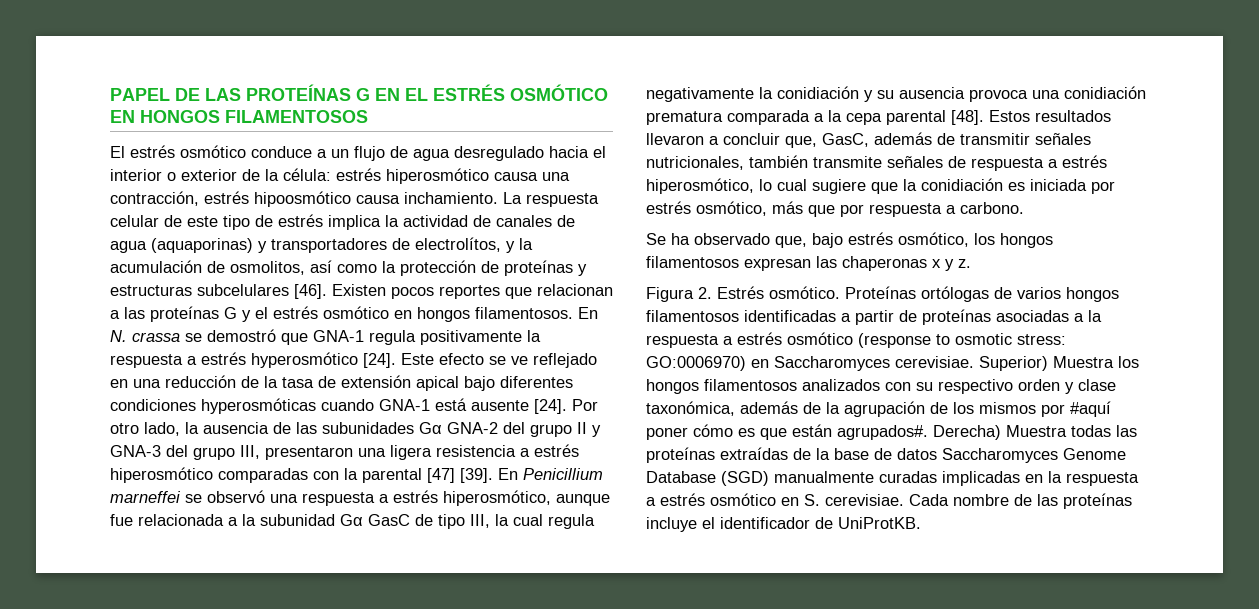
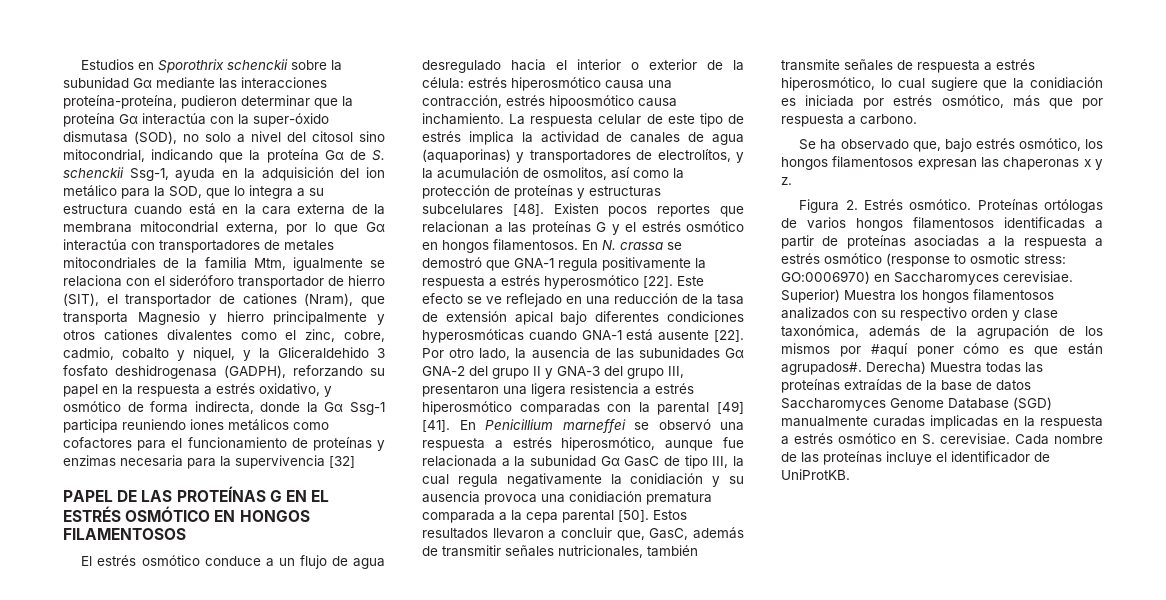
+ Estudios en Sporothrix schenckii sobre la subunidad Gα mediante las interacciones proteína-proteína, pudieron determinar que la proteína Gα interactúa con la super-óxido dismutasa (SOD), no solo a nivel del citosol sino mitocondrial, indicando que la proteína Gα de S. schenckii Ssg-1, ayuda en la adquisición del ion metálico para la SOD, que lo integra a su estructura cuando está en la cara externa de la membrana mitocondrial externa, por lo que Gα interactúa con transportadores de metales mitocondriales de la familia Mtm, igualmente se relaciona con el sideróforo transportador de hierro (SIT), el transportador de cationes (Nram), que transporta Magnesio y hierro principalmente y otros cationes divalentes como el zinc, cobre, cadmio, cobalto y niquel, y la Gliceraldehido 3 fosfato deshidrogenasa (GADPH), reforzando su papel en la respuesta a estrés oxidativo, y osmótico de forma indirecta, donde la Gα Ssg-1 participa reuniendo iones metálicos como cofactores para el funcionamiento de proteínas y enzimas necesaria para la supervivencia [32]
- La respuesta celular de este tipo de estrés implica la actividad de canales de agua (aquaporinas) y transportadores de electrolítos, y la acumulación de osmolitos, así como la protección de proteínas y estructuras subcelulares [46].
+ La respuesta celular de este tipo de estrés implica la actividad de canales de agua (aquaporinas) y transportadores de electrolítos, y la acumulación de osmolitos, así como la protección de proteínas y estructuras subcelulares [48].
- En N. crassa se demostró que GNA-1 regula positivamente la respuesta a estrés hyperosmótico [24].
+ En N. crassa se demostró que GNA-1 regula positivamente la respuesta a estrés hyperosmótico [22].
- Este efecto se ve reflejado en una reducción de la tasa de extensión apical bajo diferentes condiciones hyperosmóticas cuando GNA-1 está ausente [24].
+ Este efecto se ve reflejado en una reducción de la tasa de extensión apical bajo diferentes condiciones hyperosmóticas cuando GNA-1 está ausente [22].
- Por otro lado, la ausencia de las subunidades Gα GNA-2 del grupo II y GNA-3 del grupo III, presentaron una ligera resistencia a estrés hiperosmótico comparadas con la parental [47] [39].
+ Por otro lado, la ausencia de las subunidades Gα GNA-2 del grupo II y GNA-3 del grupo III, presentaron una ligera resistencia a estrés hiperosmótico comparadas con la parental [49] [41].
- En Penicillium marneffei se observó una respuesta a estrés hiperosmótico, aunque fue relacionada a la subunidad Gα GasC de tipo III, la cual regula negativamente la conidiación y su ausencia provoca una conidiación prematura comparada a la cepa parental [48].
+ En Penicillium marneffei se observó una respuesta a estrés hiperosmótico, aunque fue relacionada a la subunidad Gα GasC de tipo III, la cual regula negativamente la conidiación y su ausencia provoca una conidiación prematura comparada a la cepa parental [50].

